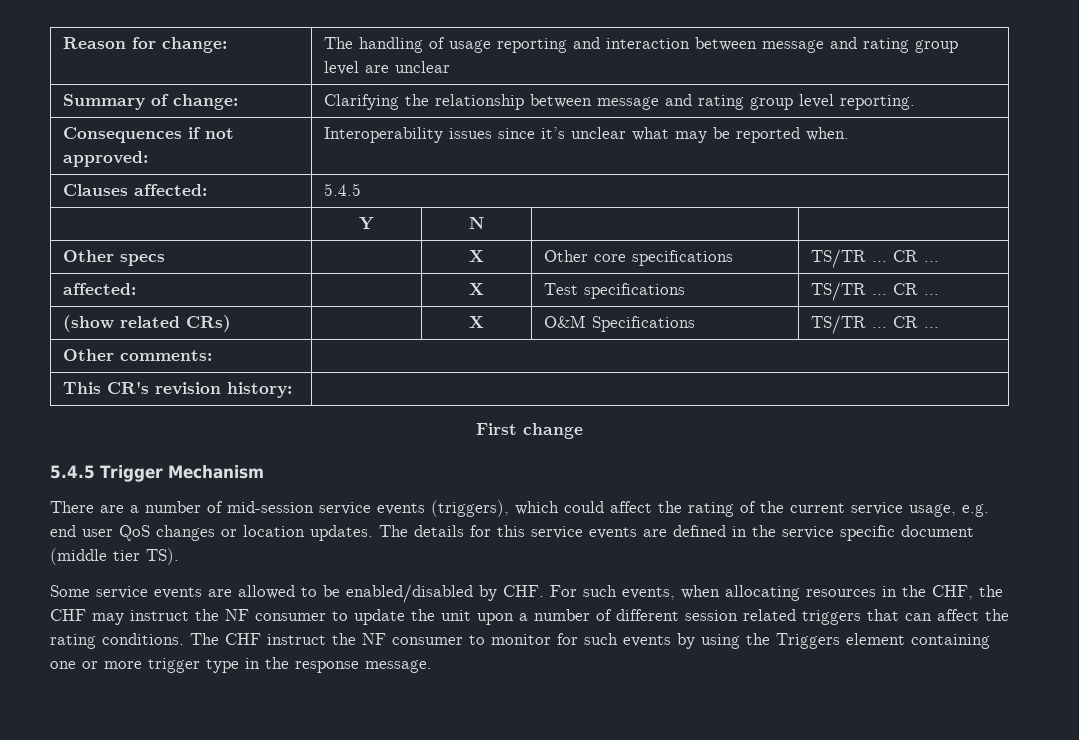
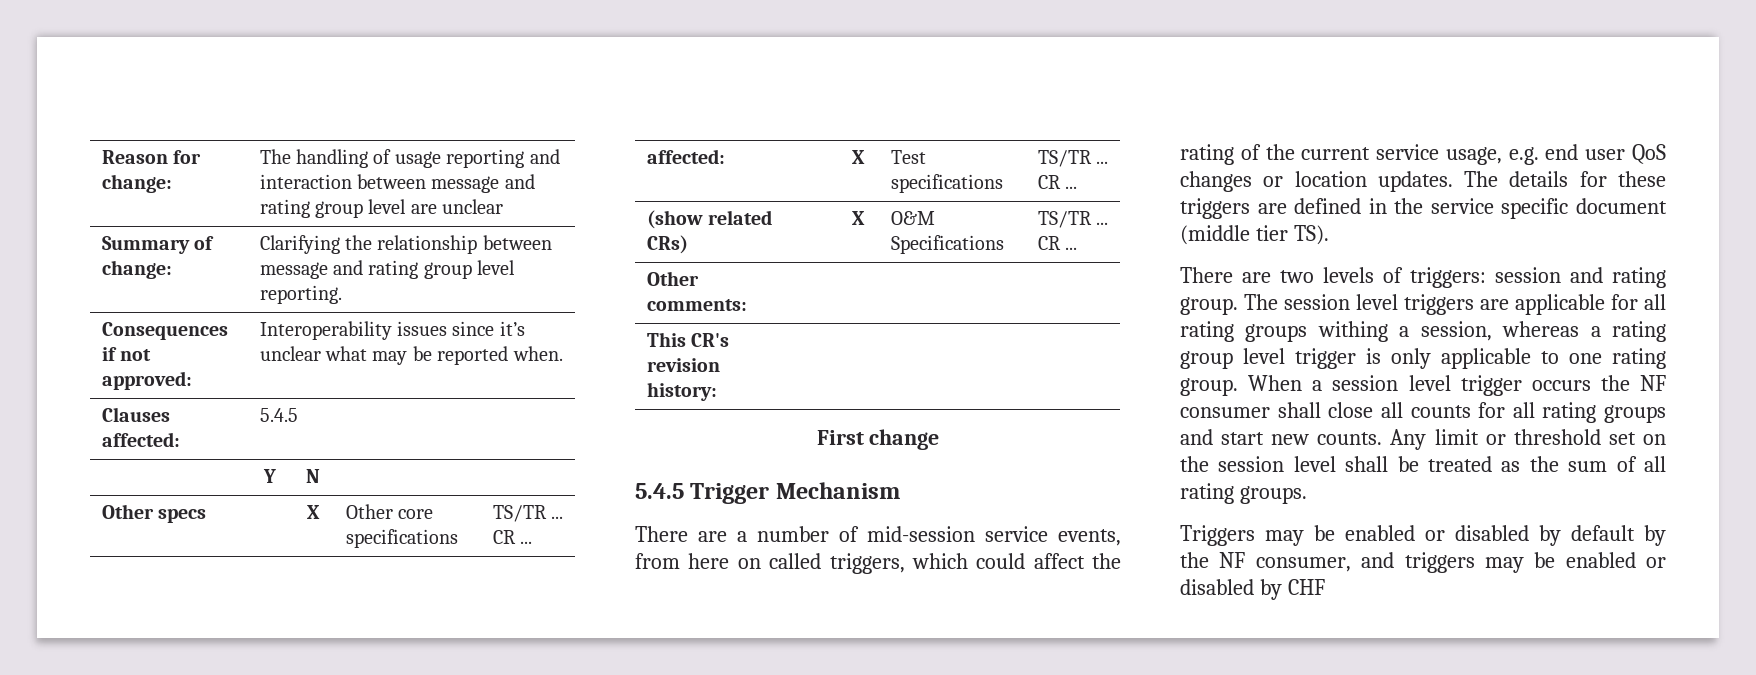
- There are a number of mid-session service events (triggers), which could affect the rating of the current service usage, e.g. end user QoS changes or location updates.
+ There are a number of mid-session service events, from here on called triggers, which could affect the rating of the current service usage, e.g. end user QoS changes or location updates.
- The details for this service events are defined in the service specific document (middle tier TS).
+ The details for these triggers are defined in the service specific document (middle tier TS).
- Some service events are allowed to be enabled/disabled by CHF. For such events, when allocating resources in the CHF, the CHF may instruct the NF consumer to update the unit upon a number of different session related triggers that can affect the rating conditions. The CHF instruct the NF consumer to monitor for such events by using the Triggers element containing one or more trigger type in the response message.
+ There are two levels of triggers: session and rating group. The session level triggers are applicable for all rating groups withing a session, whereas a rating group level trigger is only applicable to one rating group. When a session level trigger occurs the NF consumer shall close all counts for all rating groups and start new counts. Any limit or threshold set on the session level shall be treated as the sum of all rating groups.
+ Triggers may be enabled or disabled by default by the NF consumer, and triggers may be enabled or disabled by CHF

